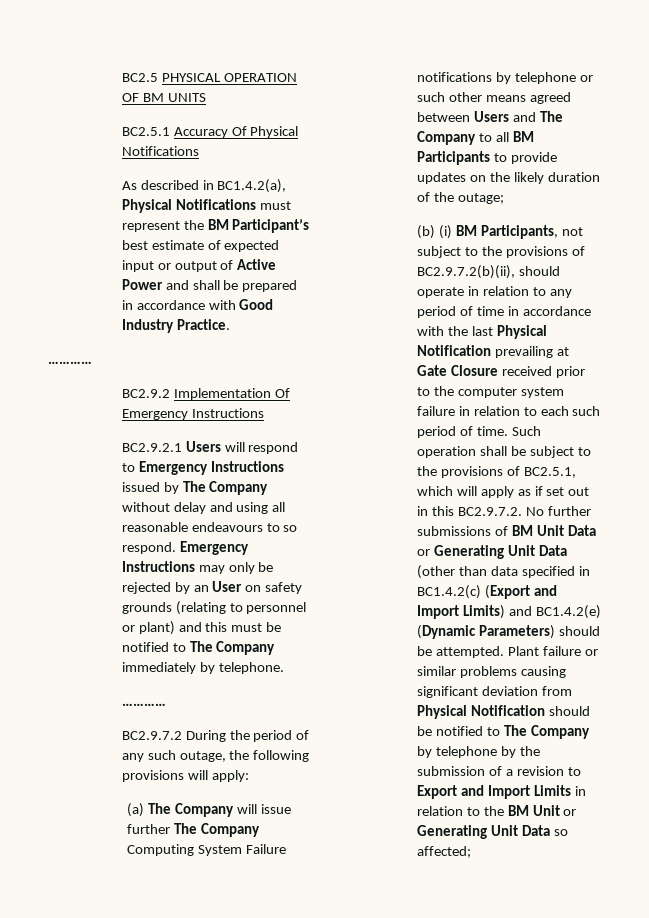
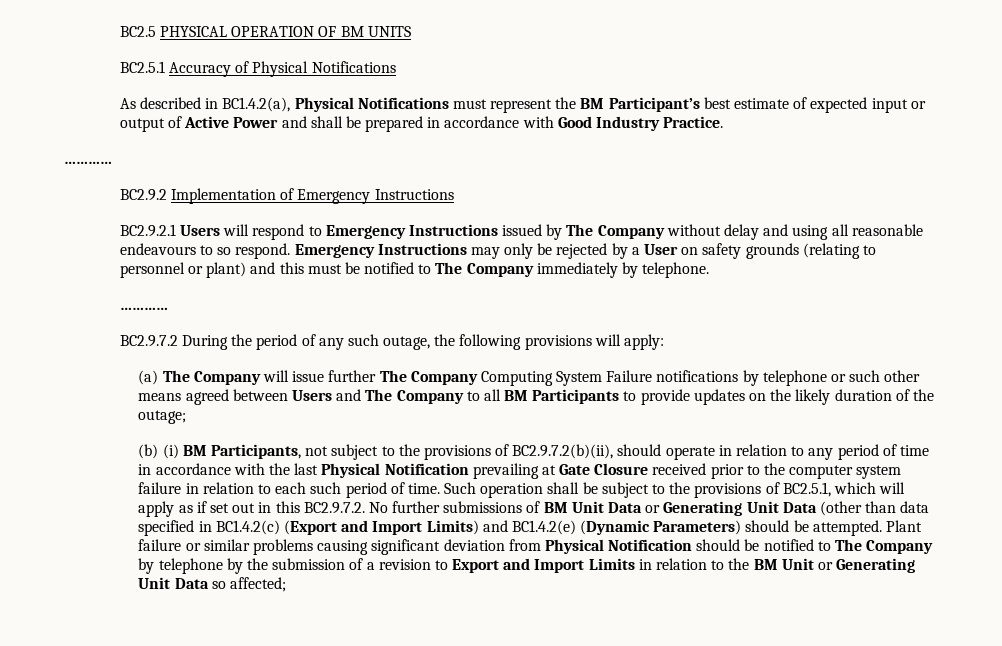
- BC2.5.1 Accuracy Of Physical Notifications
+ BC2.5.1 Accuracy of Physical Notifications
- BC2.9.2 Implementation Of Emergency Instructions
+ BC2.9.2 Implementation of Emergency Instructions
- Emergency Instructions may only be rejected by an User on safety grounds (relating to personnel or plant) and this must be notified to The Company immediately by telephone.
+ Emergency Instructions may only be rejected by a User on safety grounds (relating to personnel or plant) and this must be notified to The Company immediately by telephone.

